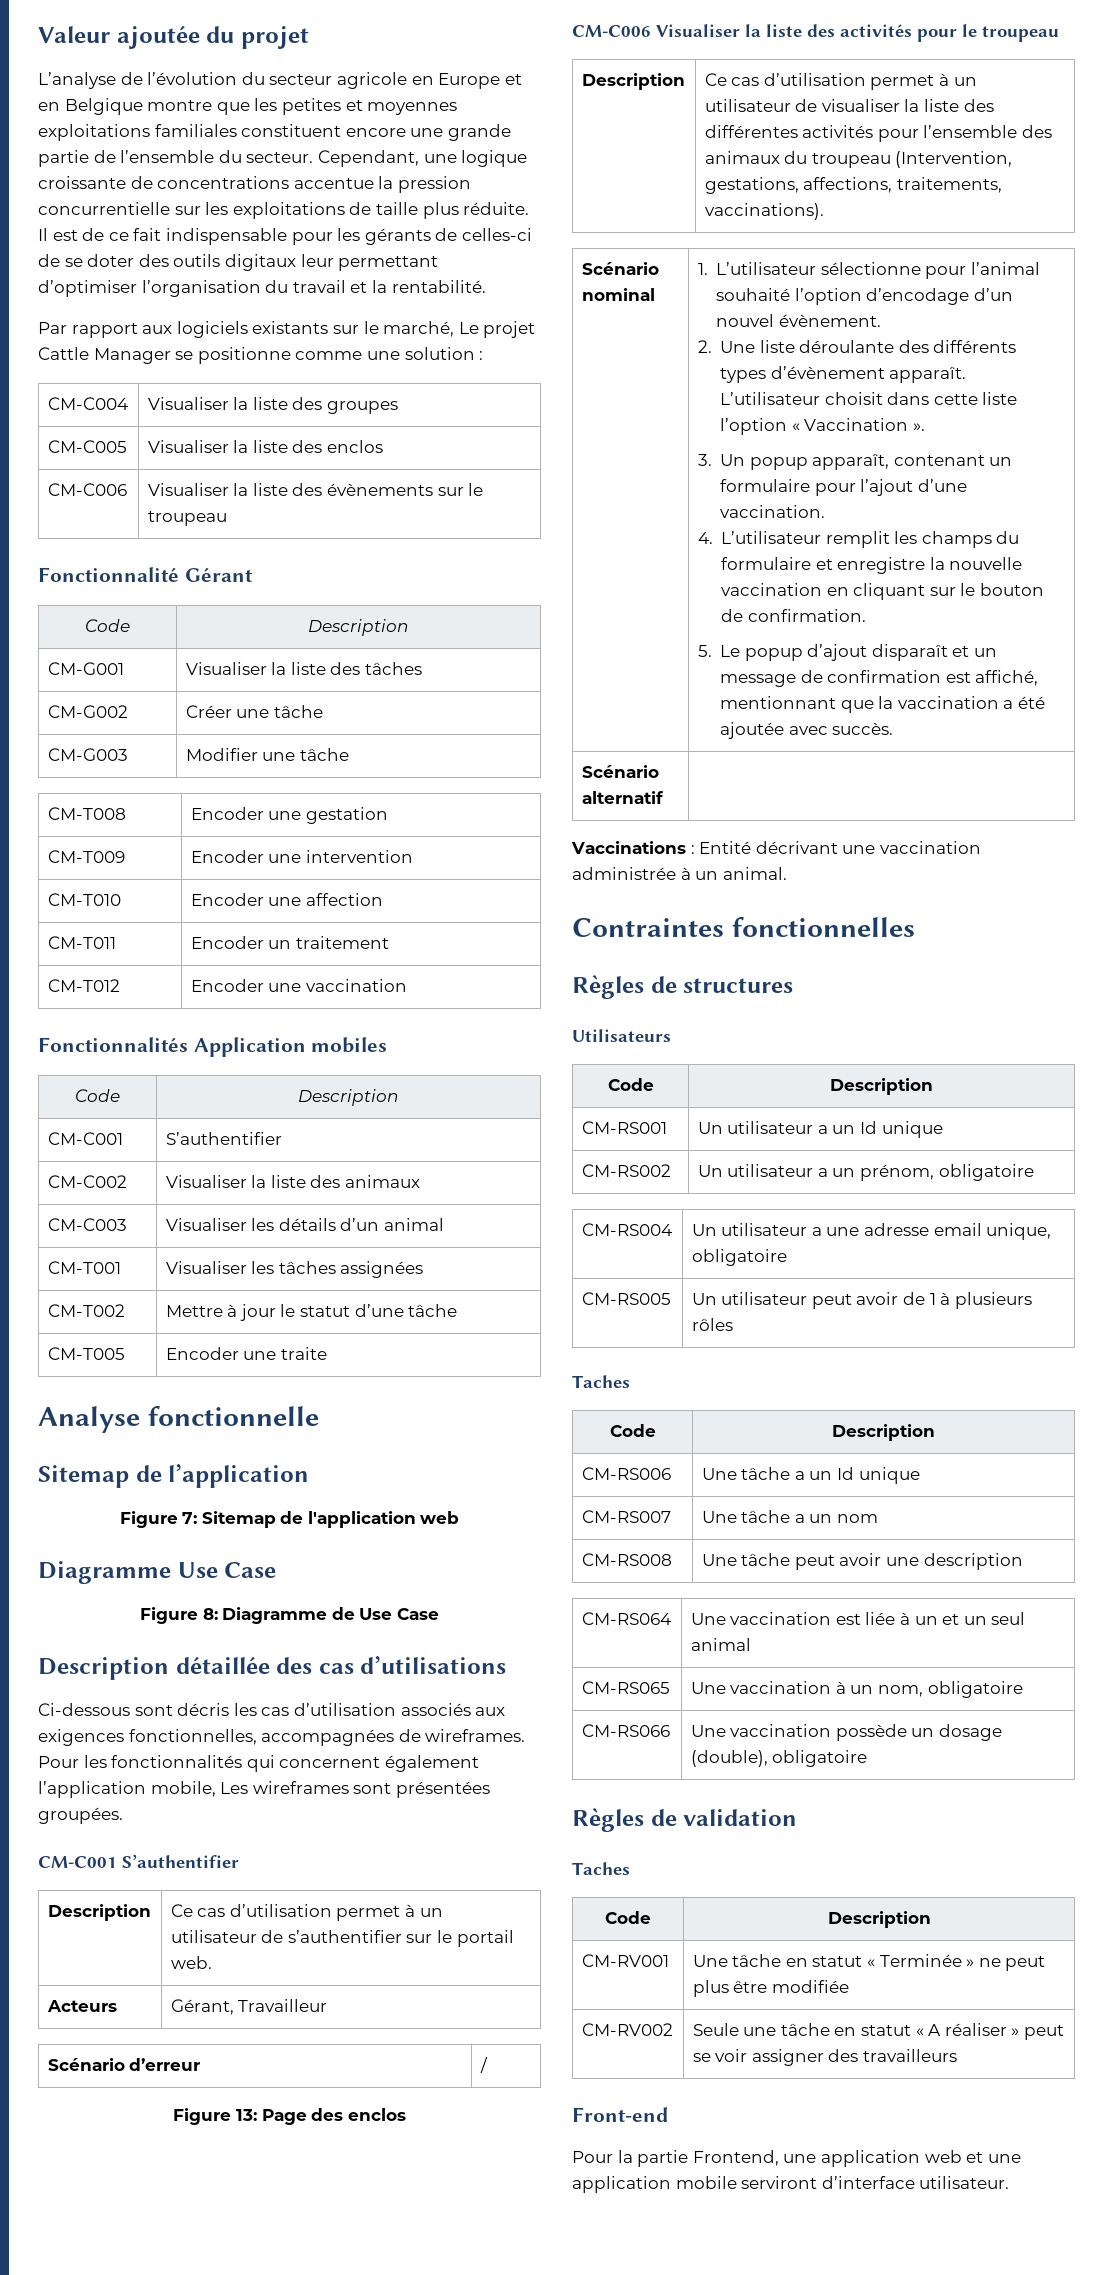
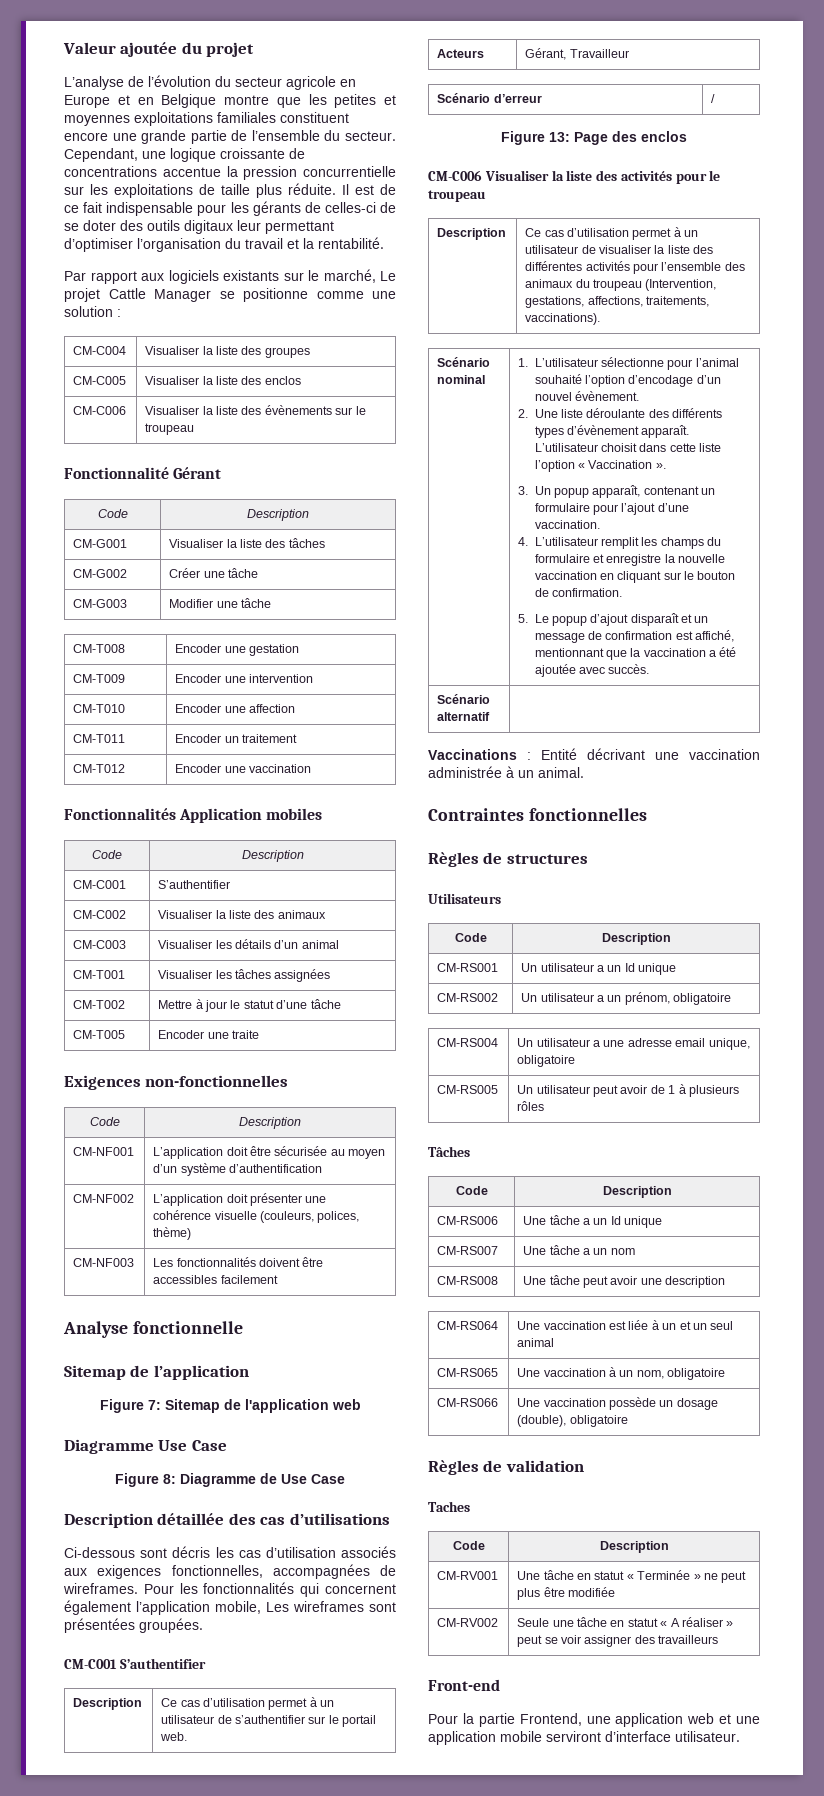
+ Exigences non-fonctionnelles
+ Code | Description
+ CM-NF001 | L’application doit être sécurisée au moyen d’un système d’authentification
+ CM-NF002 | L’application doit présenter une cohérence visuelle (couleurs, polices, thème)
+ CM-NF003 | Les fonctionnalités doivent être accessibles facilement
  CM-RS005 | Un utilisateur peut avoir de 1 à plusieurs rôles
- Taches
+ Tâches

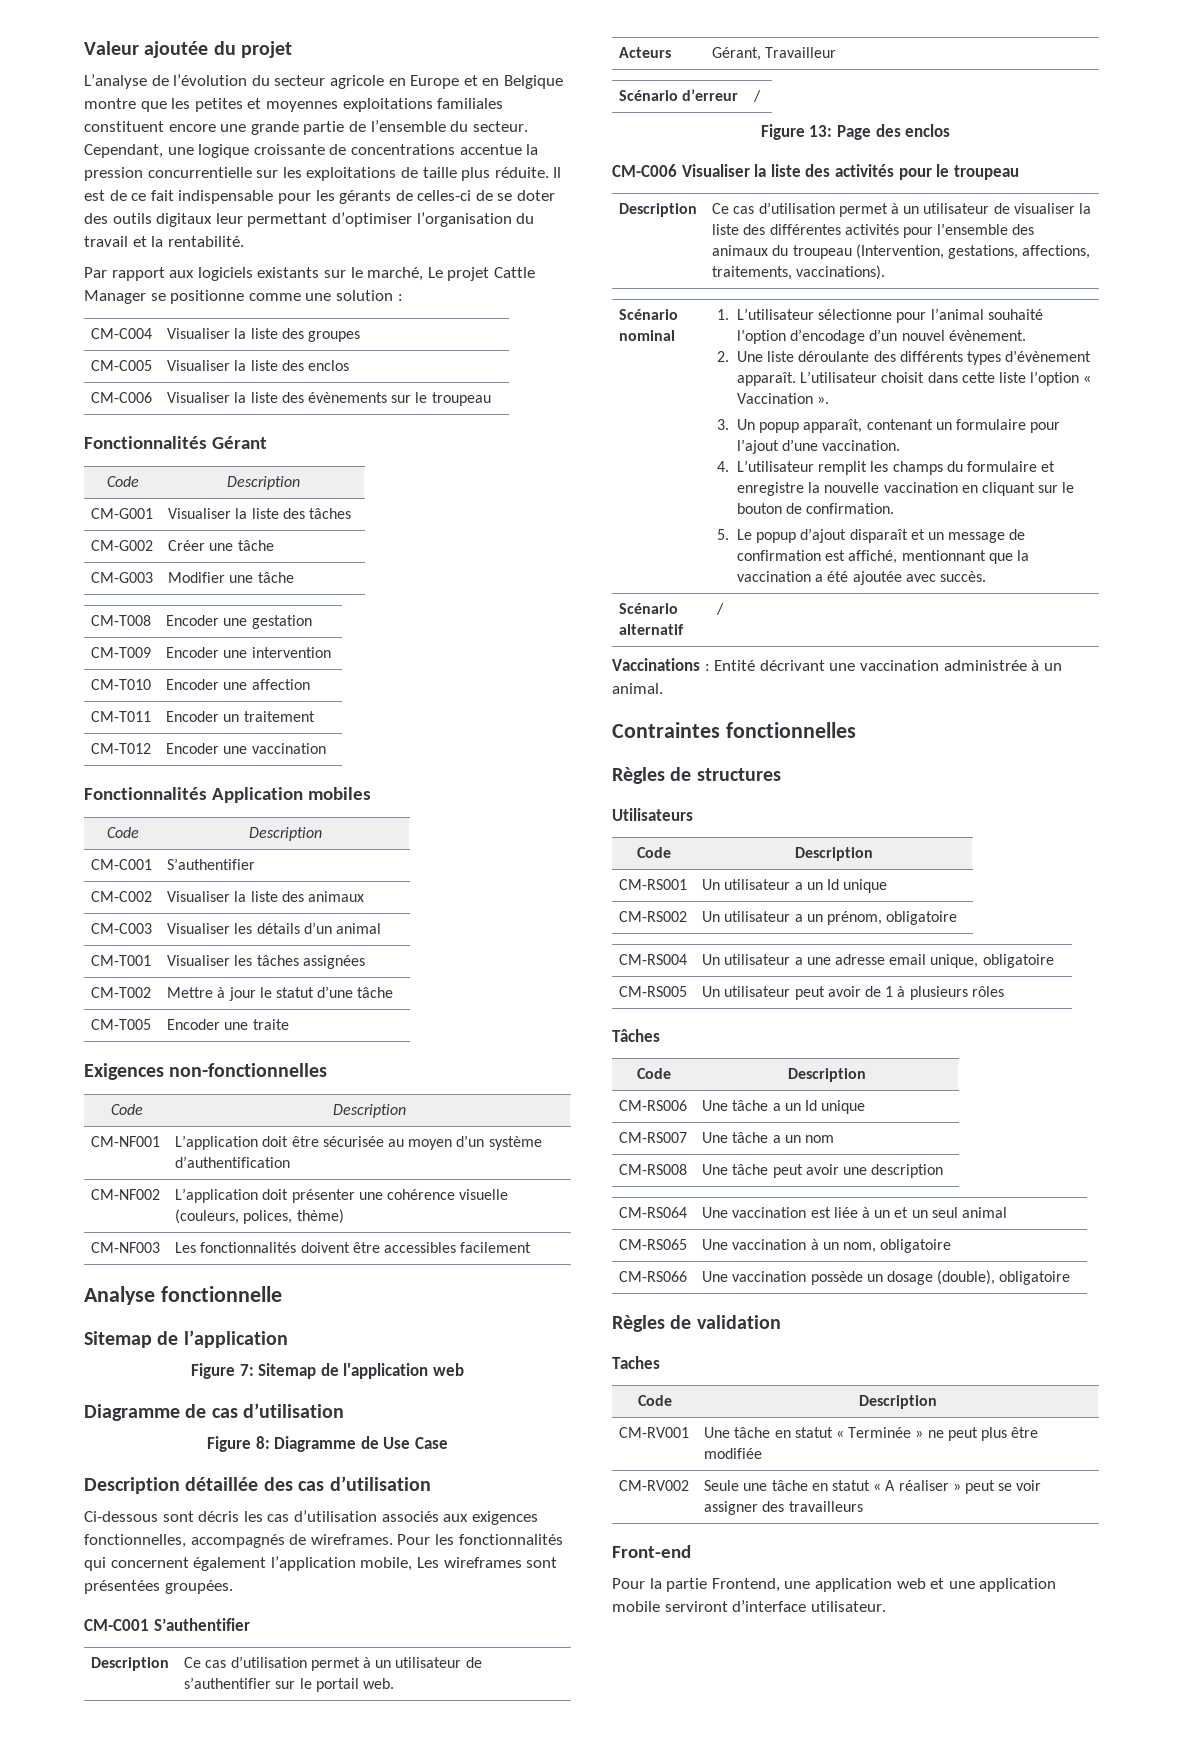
- Fonctionnalité Gérant
+ Fonctionnalités Gérant
- Diagramme Use Case
+ Diagramme de cas d’utilisation
- Description détaillée des cas d’utilisations
+ Description détaillée des cas d’utilisation
- Ci-dessous sont décris les cas d’utilisation associés aux exigences fonctionnelles, accompagnées de wireframes.
+ Ci-dessous sont décris les cas d’utilisation associés aux exigences fonctionnelles, accompagnés de wireframes.
- Scénario alternatif |
+ Scénario alternatif | /

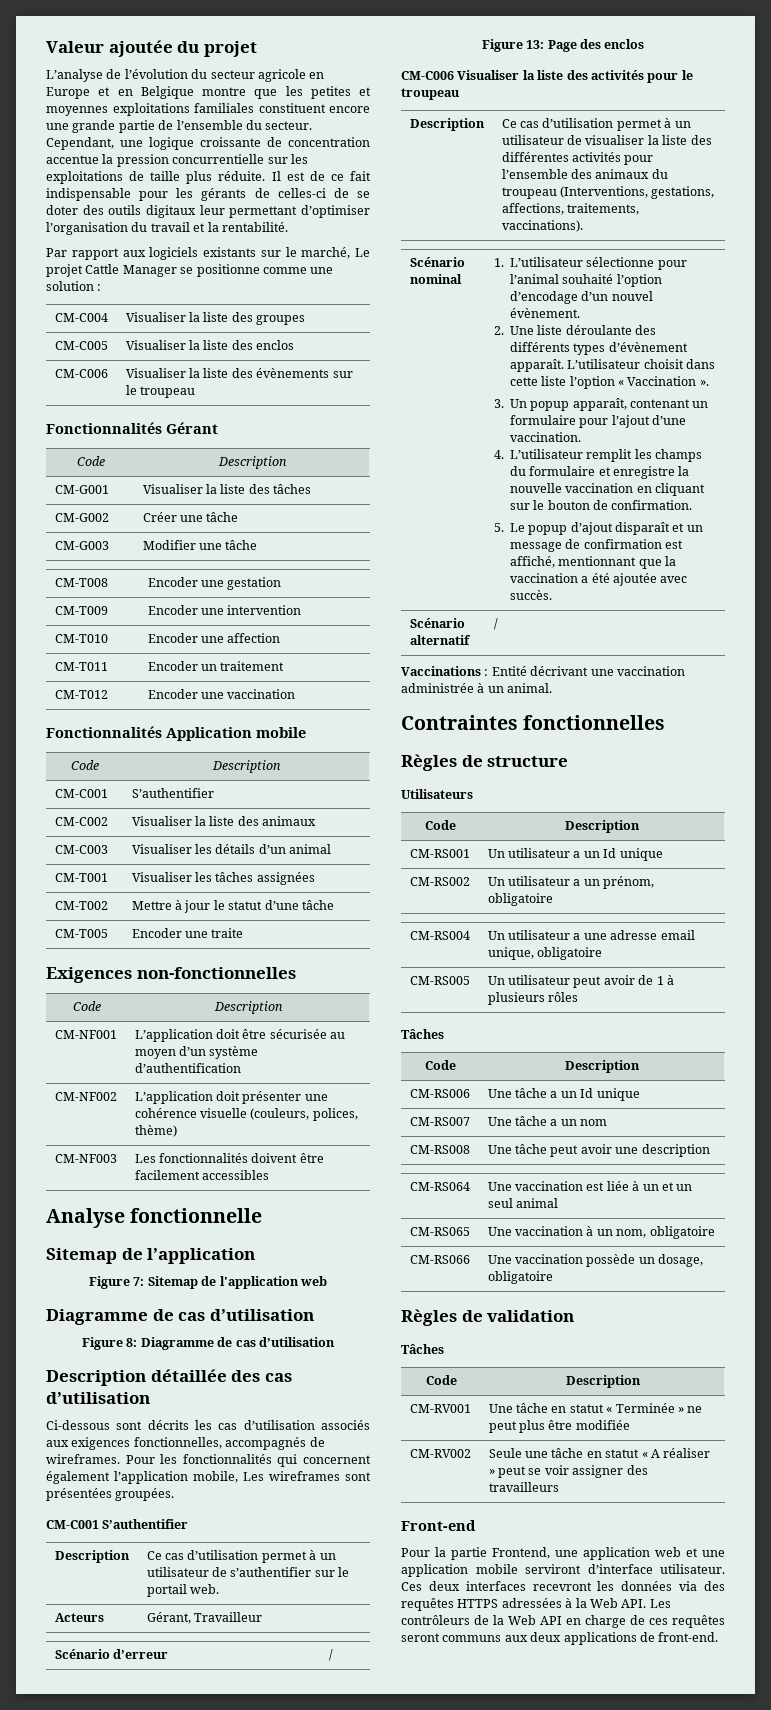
- Cependant, une logique croissante de concentrations accentue la pression concurrentielle sur les exploitations de taille plus réduite.
+ Cependant, une logique croissante de concentration accentue la pression concurrentielle sur les exploitations de taille plus réduite.
- Fonctionnalités Application mobiles
+ Fonctionnalités Application mobile
- CM-NF003 | Les fonctionnalités doivent être accessibles facilement
+ CM-NF003 | Les fonctionnalités doivent être facilement accessibles
- Figure 8: Diagramme de Use Case
+ Figure 8: Diagramme de cas d’utilisation
- Ci-dessous sont décris les cas d’utilisation associés aux exigences fonctionnelles, accompagnés de wireframes.
+ Ci-dessous sont décrits les cas d’utilisation associés aux exigences fonctionnelles, accompagnés de wireframes.
- Description | Ce cas d’utilisation permet à un utilisateur de visualiser la liste des différentes activités pour l’ensemble des animaux du troupeau (Intervention, gestations, affections, traitements, vaccinations).
+ Description | Ce cas d’utilisation permet à un utilisateur de visualiser la liste des différentes activités pour l’ensemble des animaux du troupeau (Interventions, gestations, affections, traitements, vaccinations).
- Règles de structures
+ Règles de structure
- CM-RS066 | Une vaccination possède un dosage (double), obligatoire
+ CM-RS066 | Une vaccination possède un dosage, obligatoire
  Règles de validation
- Taches
+ Tâches
+ Ces deux interfaces recevront les données via des requêtes HTTPS adressées à la Web API. Les contrôleurs de la Web API en charge de ces requêtes seront communs aux deux applications de front-end.

